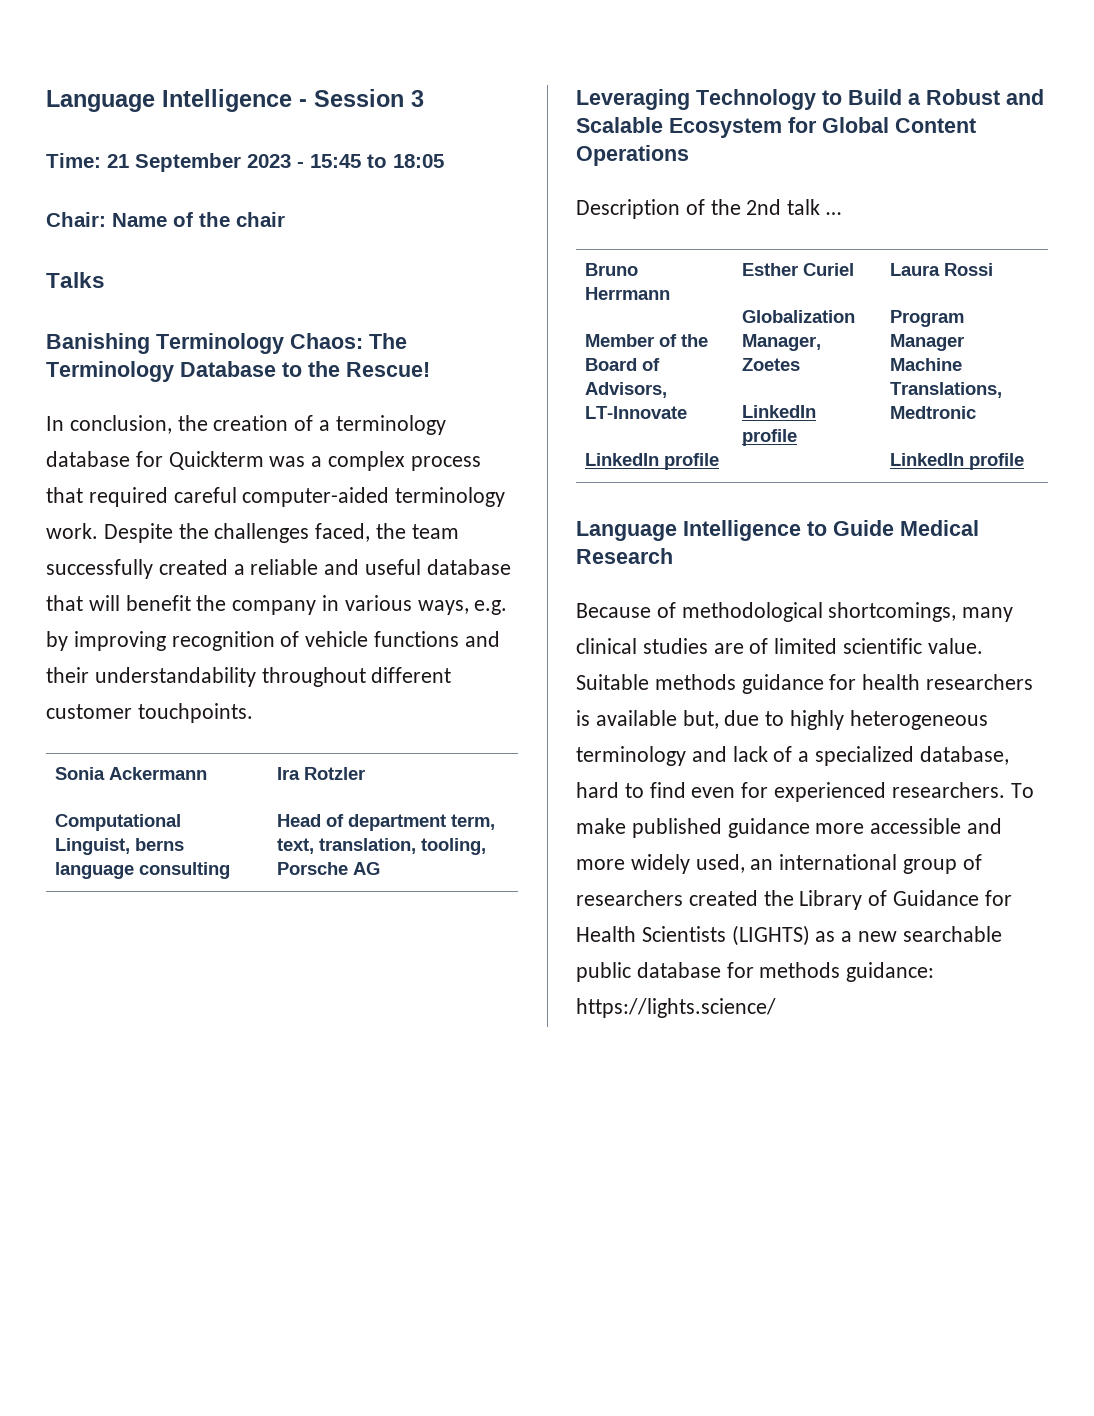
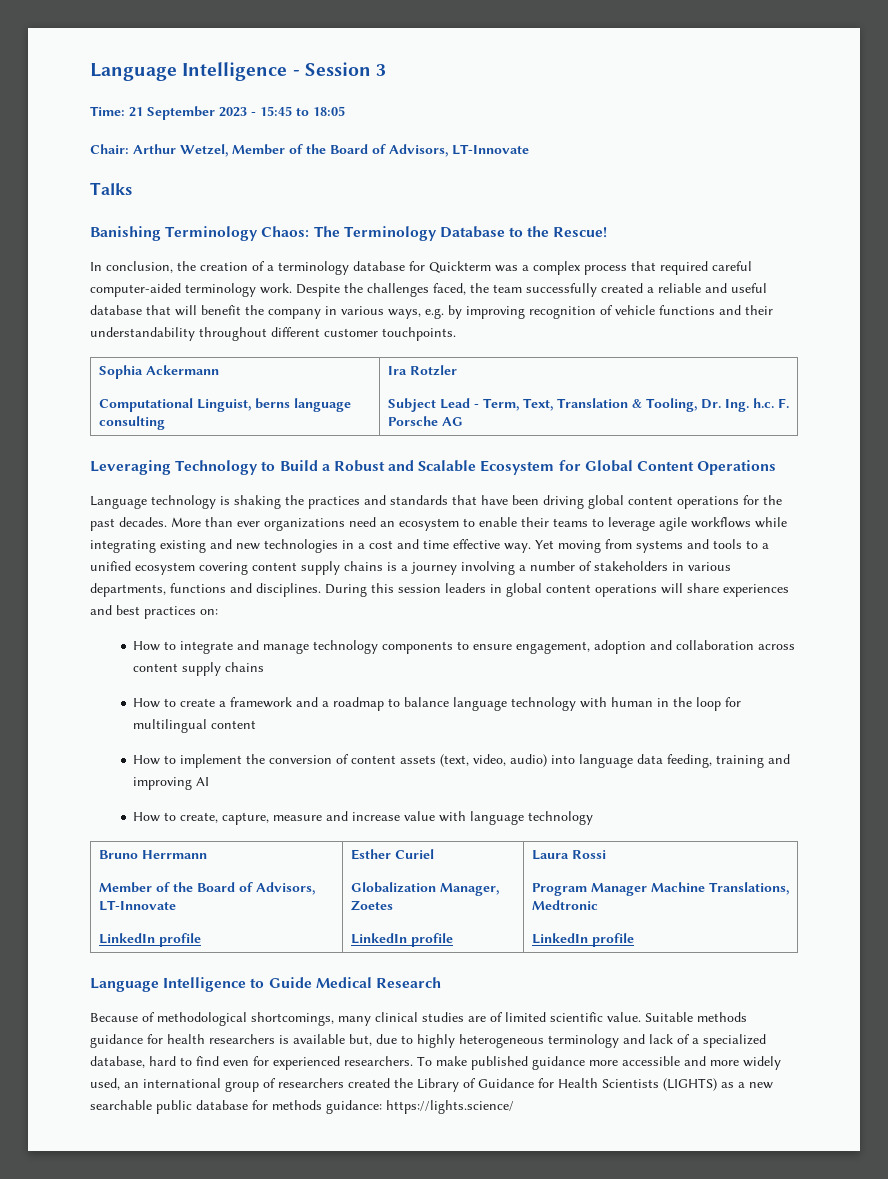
- Chair: Name of the chair
+ Chair: Arthur Wetzel, Member of the Board of Advisors, LT-Innovate
- Sonia Ackermann
+ Sophia Ackermann
  Computational Linguist, berns language consulting | Ira Rotzler
- Head of department term, text, translation, tooling, Porsche AG
+ Subject Lead - Term, Text, Translation & Tooling, Dr. Ing. h.c. F. Porsche AG
- Description of the 2nd talk …
+ Language technology is shaking the practices and standards that have been driving global content operations for the past decades. More than ever organizations need an ecosystem to enable their teams to leverage agile workflows while integrating existing and new technologies in a cost and time effective way. Yet moving from systems and tools to a unified ecosystem covering content supply chains is a journey involving a number of stakeholders in various departments, functions and disciplines. During this session leaders in global content operations will share experiences and best practices on:
+ How to integrate and manage technology components to ensure engagement, adoption and collaboration across content supply chains
+ How to create a framework and a roadmap to balance language technology with human in the loop for multilingual content
+ How to implement the conversion of content assets (text, video, audio) into language data feeding, training and improving AI
+ How to create, capture, measure and increase value with language technology

